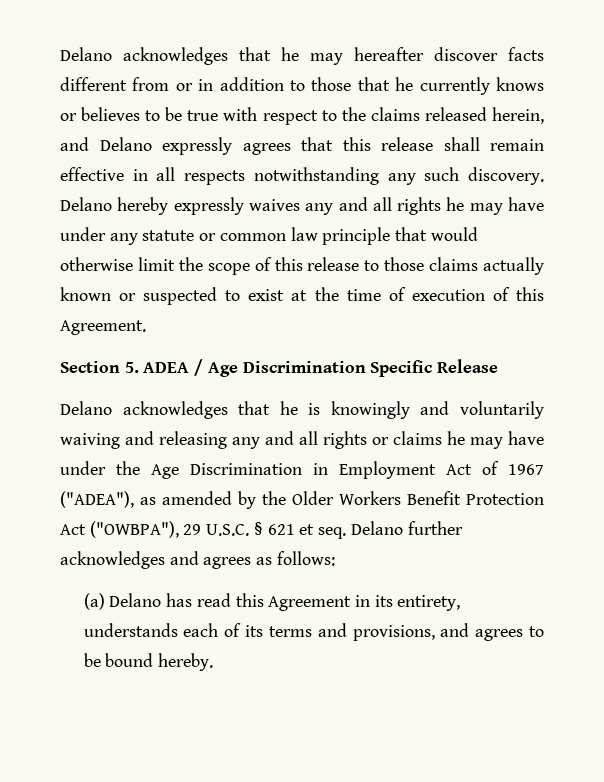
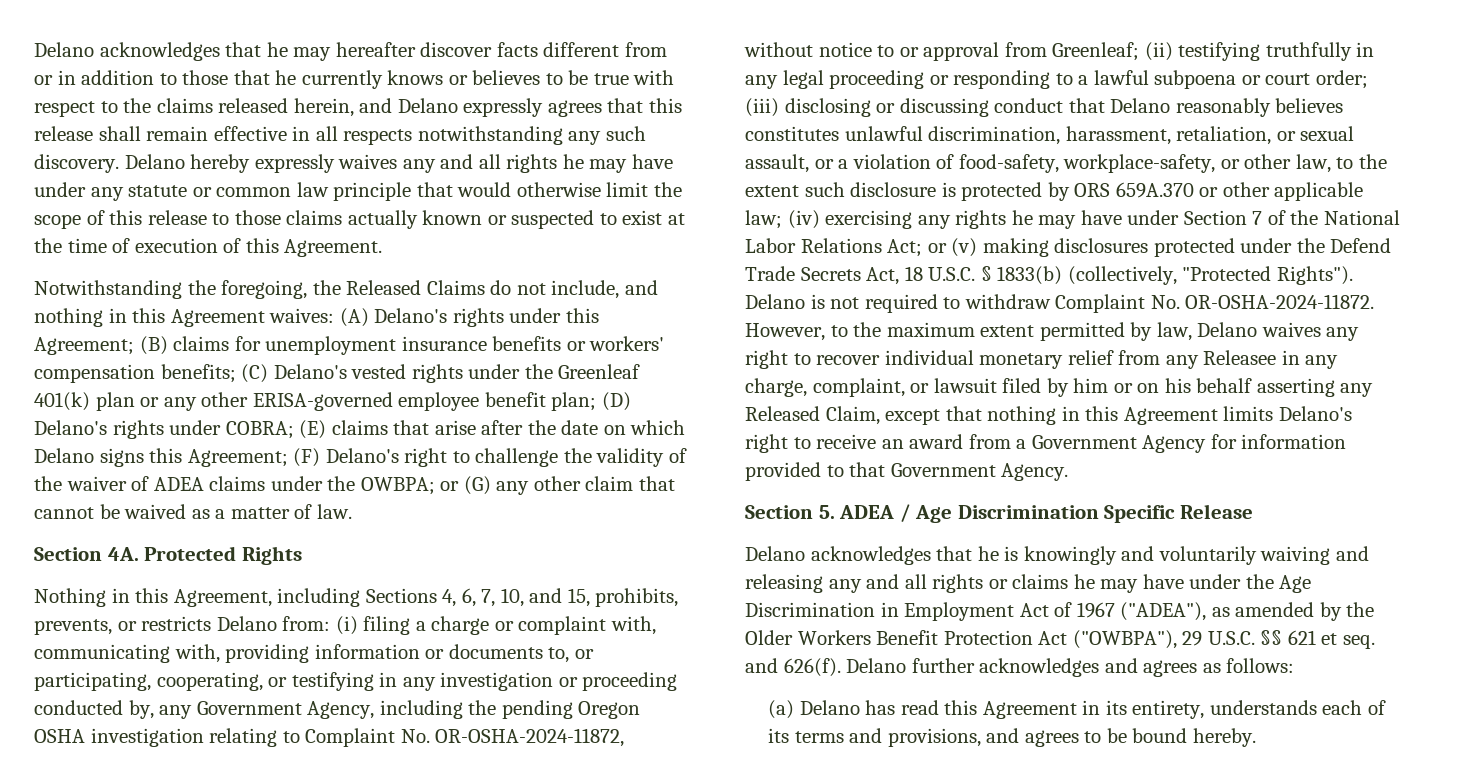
+ Notwithstanding the foregoing, the Released Claims do not include, and nothing in this Agreement waives: (A) Delano's rights under this Agreement; (B) claims for unemployment insurance benefits or workers' compensation benefits; (C) Delano's vested rights under the Greenleaf 401(k) plan or any other ERISA-governed employee benefit plan; (D) Delano's rights under COBRA; (E) claims that arise after the date on which Delano signs this Agreement; (F) Delano's right to challenge the validity of the waiver of ADEA claims under the OWBPA; or (G) any other claim that cannot be waived as a matter of law.
+ Section 4A. Protected Rights
+ Nothing in this Agreement, including Sections 4, 6, 7, 10, and 15, prohibits, prevents, or restricts Delano from: (i) filing a charge or complaint with, communicating with, providing information or documents to, or participating, cooperating, or testifying in any investigation or proceeding conducted by, any Government Agency, including the pending Oregon OSHA investigation relating to Complaint No. OR-OSHA-2024-11872, without notice to or approval from Greenleaf; (ii) testifying truthfully in any legal proceeding or responding to a lawful subpoena or court order; (iii) disclosing or discussing conduct that Delano reasonably believes constitutes unlawful discrimination, harassment, retaliation, or sexual assault, or a violation of food-safety, workplace-safety, or other law, to the extent such disclosure is protected by ORS 659A.370 or other applicable law; (iv) exercising any rights he may have under Section 7 of the National Labor Relations Act; or (v) making disclosures protected under the Defend Trade Secrets Act, 18 U.S.C. § 1833(b) (collectively, "Protected Rights"). Delano is not required to withdraw Complaint No. OR-OSHA-2024-11872. However, to the maximum extent permitted by law, Delano waives any right to recover individual monetary relief from any Releasee in any charge, complaint, or lawsuit filed by him or on his behalf asserting any Released Claim, except that nothing in this Agreement limits Delano's right to receive an award from a Government Agency for information provided to that Government Agency.
- Delano acknowledges that he is knowingly and voluntarily waiving and releasing any and all rights or claims he may have under the Age Discrimination in Employment Act of 1967 ("ADEA"), as amended by the Older Workers Benefit Protection Act ("OWBPA"), 29 U.S.C. § 621 et seq.
+ Delano acknowledges that he is knowingly and voluntarily waiving and releasing any and all rights or claims he may have under the Age Discrimination in Employment Act of 1967 ("ADEA"), as amended by the Older Workers Benefit Protection Act ("OWBPA"), 29 U.S.C. §§ 621 et seq. and 626(f).

